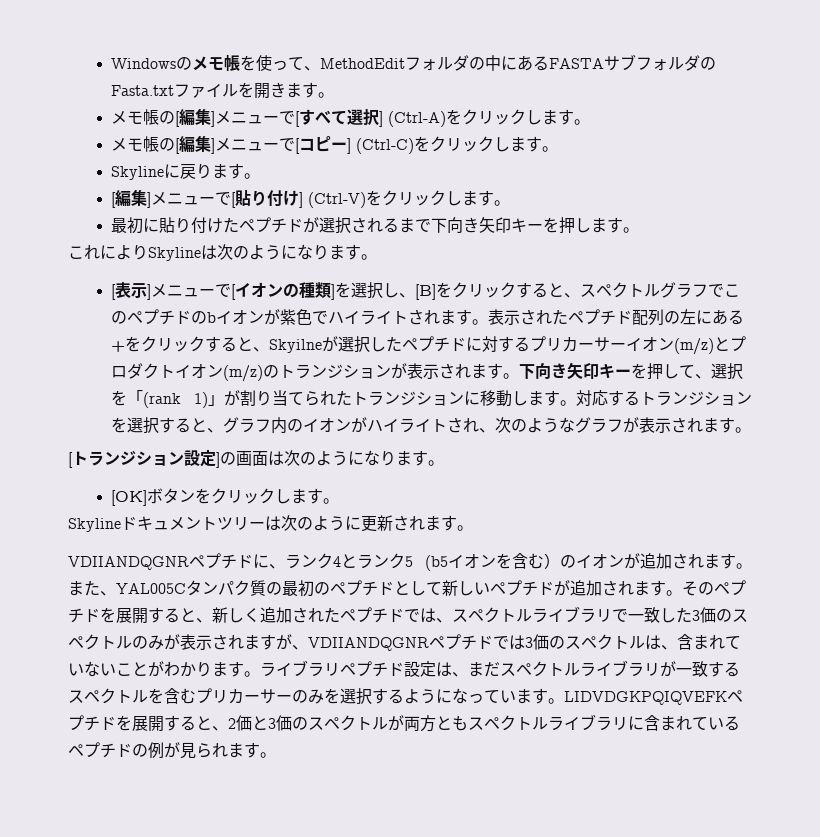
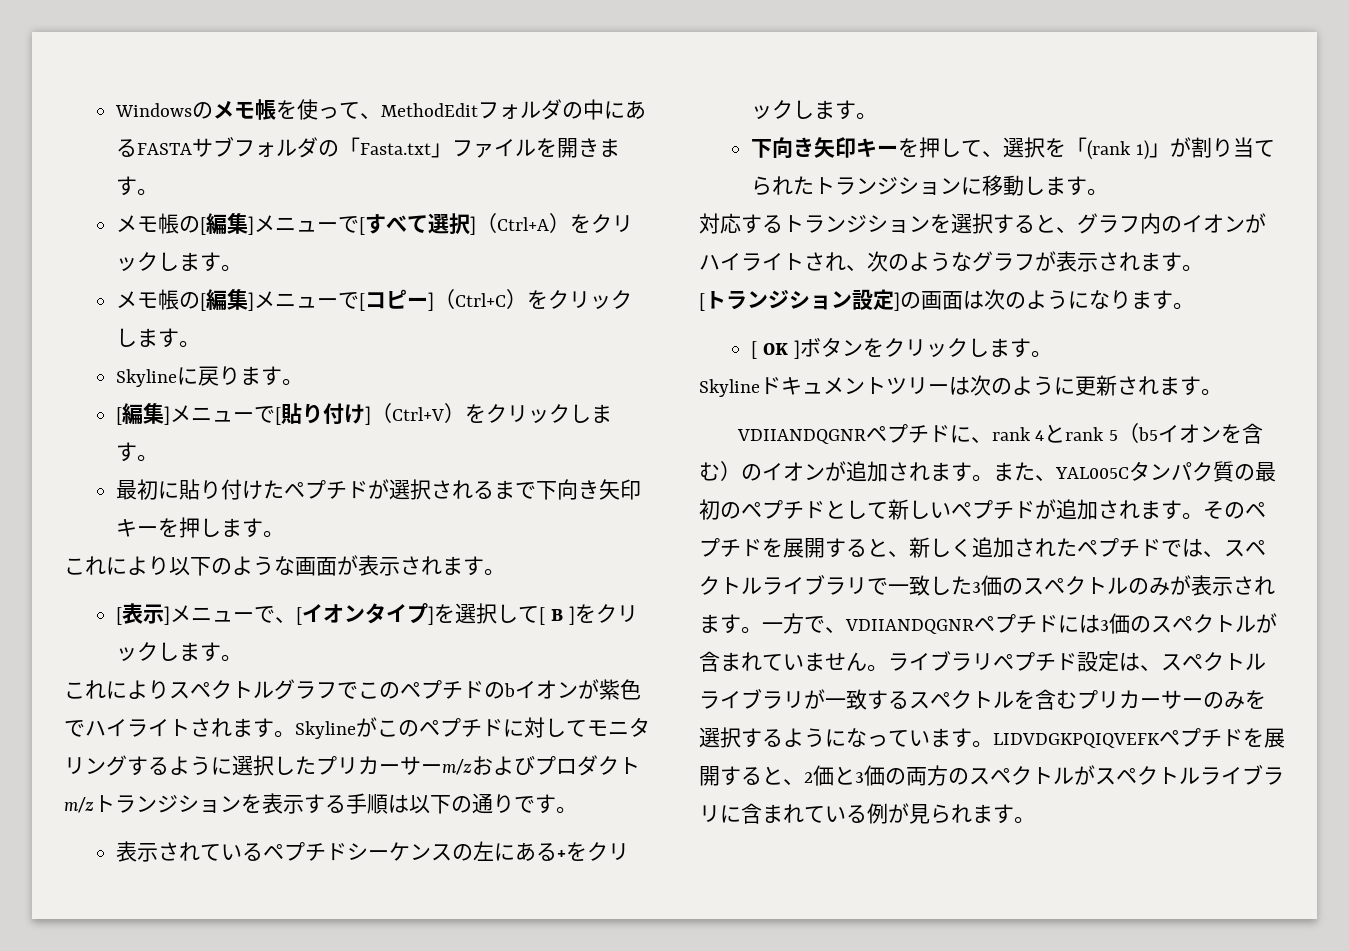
- Windowsのメモ帳を使って、MethodEditフォルダの中にあるFASTAサブフォルダのFasta.txtファイルを開きます。
+ Windowsのメモ帳を使って、MethodEditフォルダの中にあるFASTAサブフォルダの「Fasta.txt」ファイルを開きます。
- メモ帳の[編集]メニューで[すべて選択] (Ctrl-A)をクリックします。
+ メモ帳の[編集]メニューで[すべて選択]（Ctrl+A）をクリックします。
- メモ帳の[編集]メニューで[コピー] (Ctrl-C)をクリックします。
+ メモ帳の[編集]メニューで[コピー]（Ctrl+C）をクリックします。
- [編集]メニューで[貼り付け] (Ctrl-V)をクリックします。
+ [編集]メニューで[貼り付け]（Ctrl+V）をクリックします。
- これによりSkylineは次のようになります。
+ これにより以下のような画面が表示されます。
- [表示]メニューで[イオンの種類]を選択し、[B]をクリックすると、スペクトルグラフでこのペプチドのbイオンが紫色でハイライトされます。
+ [表示]メニューで、[イオンタイプ]を選択して[ B ]をクリックします。
+ これによりスペクトルグラフでこのペプチドのbイオンが紫色でハイライトされます。
- 表示されたペプチド配列の左にある+をクリックすると、Skyilneが選択したペプチドに対するプリカーサーイオン(m/z)とプロダクトイオン(m/z)のトランジションが表示されます。下向き矢印キーを押して、選択を「(rank 1)」が割り当てられたトランジションに移動します。対応するトランジションを選択すると、グラフ内のイオンがハイライトされ、次のようなグラフが表示されます。
+ Skylineがこのペプチドに対してモニタリングするように選択したプリカーサーm/zおよびプロダクトm/zトランジションを表示する手順は以下の通りです。
+ 表示されているペプチドシーケンスの左にある+をクリックします。
+ 下向き矢印キーを押して、選択を「(rank 1)」が割り当てられたトランジションに移動します。
+ 対応するトランジションを選択すると、グラフ内のイオンがハイライトされ、次のようなグラフが表示されます。
- [OK]ボタンをクリックします。
+ [ OK ]ボタンをクリックします。
- VDIIANDQGNRペプチドに、ランク4とランク5 (b5イオンを含む）のイオンが追加されます。
+ VDIIANDQGNRペプチドに、rank 4とrank 5（b5イオンを含む）のイオンが追加されます。
- そのペプチドを展開すると、新しく追加されたペプチドでは、スペクトルライブラリで一致した3価のスペクトルのみが表示されますが、VDIIANDQGNRペプチドでは3価のスペクトルは、含まれていないことがわかります。
+ そのペプチドを展開すると、新しく追加されたペプチドでは、スペクトルライブラリで一致した3価のスペクトルのみが表示されます。一方で、VDIIANDQGNRペプチドには3価のスペクトルが含まれていません。
- ライブラリペプチド設定は、まだスペクトルライブラリが一致するスペクトルを含むプリカーサーのみを選択するようになっています。
+ ライブラリペプチド設定は、スペクトルライブラリが一致するスペクトルを含むプリカーサーのみを選択するようになっています。
- LIDVDGKPQIQVEFKペプチドを展開すると、2価と3価のスペクトルが両方ともスペクトルライブラリに含まれているペプチドの例が見られます。
+ LIDVDGKPQIQVEFKペプチドを展開すると、2価と3価の両方のスペクトルがスペクトルライブラリに含まれている例が見られます。

